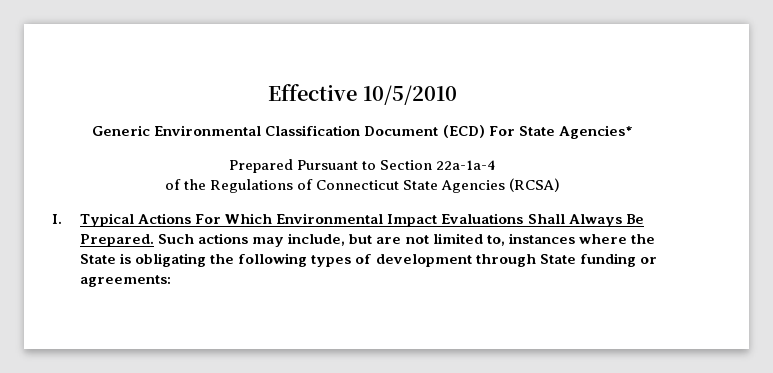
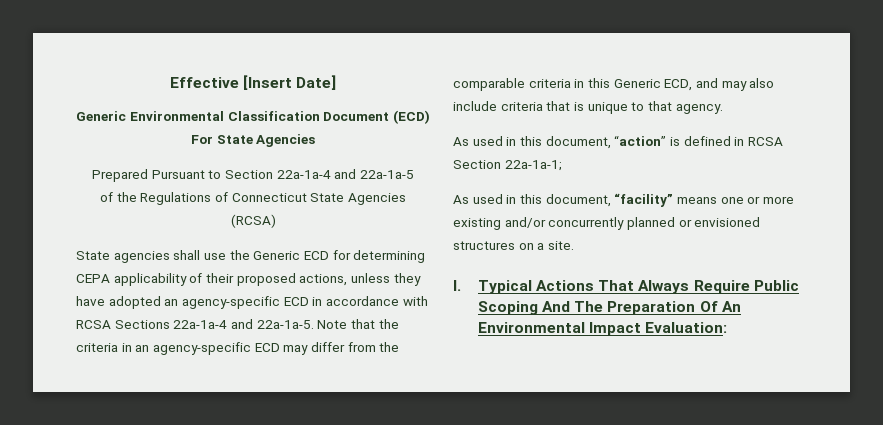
- Effective 10/5/2010
+ Effective [Insert Date]
- Generic Environmental Classification Document (ECD) For State Agencies*
+ Generic Environmental Classification Document (ECD) For State Agencies
- Prepared Pursuant to Section 22a-1a-4
+ Prepared Pursuant to Section 22a-1a-4 and 22a-1a-5
- I. Typical Actions For Which Environmental Impact Evaluations Shall Always Be Prepared. Such actions may include, but are not limited to, instances where the State is obligating the following types of development through State funding or agreements:
+ State agencies shall use the Generic ECD for determining CEPA applicability of their proposed actions, unless they have adopted an agency-specific ECD in accordance with RCSA Sections 22a-1a-4 and 22a-1a-5. Note that the criteria in an agency-specific ECD may differ from the comparable criteria in this Generic ECD, and may also include criteria that is unique to that agency.
+ As used in this document, “action” is defined in RCSA Section 22a-1a-1;
+ As used in this document, “facility” means one or more existing and/or concurrently planned or envisioned structures on a site.
+ I. Typical Actions That Always Require Public Scoping And The Preparation Of An Environmental Impact Evaluation:

